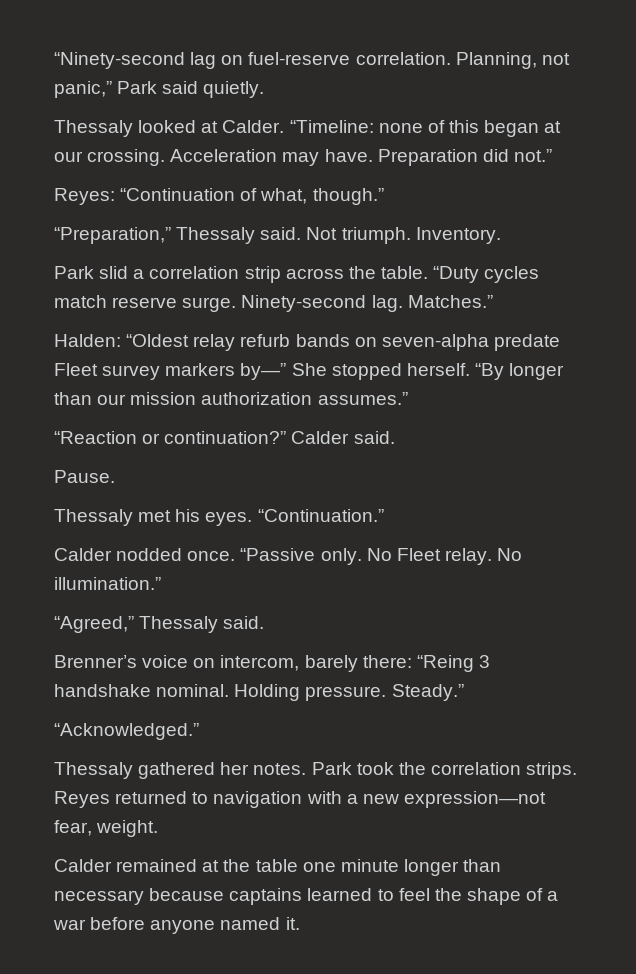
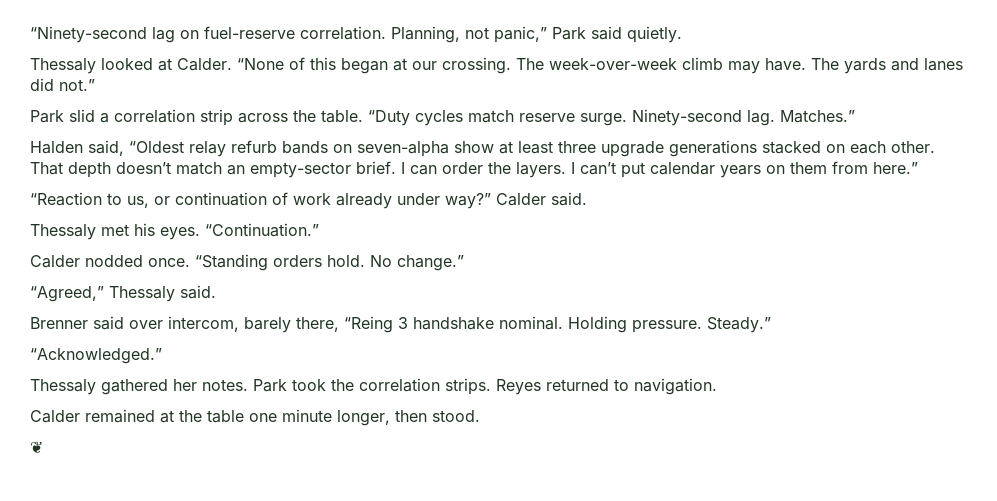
- “Timeline: none of this began at our crossing.
+ “None of this began at our crossing.
- Acceleration may have. Preparation did not.”
- Reyes: “Continuation of what, though.”
- “Preparation,” Thessaly said. Not triumph. Inventory.
+ The week-over-week climb may have. The yards and lanes did not.”
- Halden: “Oldest relay refurb bands on seven-alpha predate Fleet survey markers by—” She stopped herself. “By longer than our mission authorization assumes.”
- “Reaction or continuation?”
+ Halden said, “Oldest relay refurb bands on seven-alpha show at least three upgrade generations stacked on each other. That depth doesn’t match an empty-sector brief. I can order the layers. I can’t put calendar years on them from here.”
+ “Reaction to us, or continuation of work already under way?”
- Pause.
- “Passive only. No Fleet relay. No illumination.”
+ “Standing orders hold. No change.”
- Brenner’s voice on intercom, barely there: “Reing 3 handshake nominal.
+ Brenner said over intercom, barely there, “Reing 3 handshake nominal.
- Reyes returned to navigation with a new expression—not fear, weight.
+ Reyes returned to navigation.
- Calder remained at the table one minute longer than necessary because captains learned to feel the shape of a war before anyone named it.
+ Calder remained at the table one minute longer, then stood.
+ ❦

